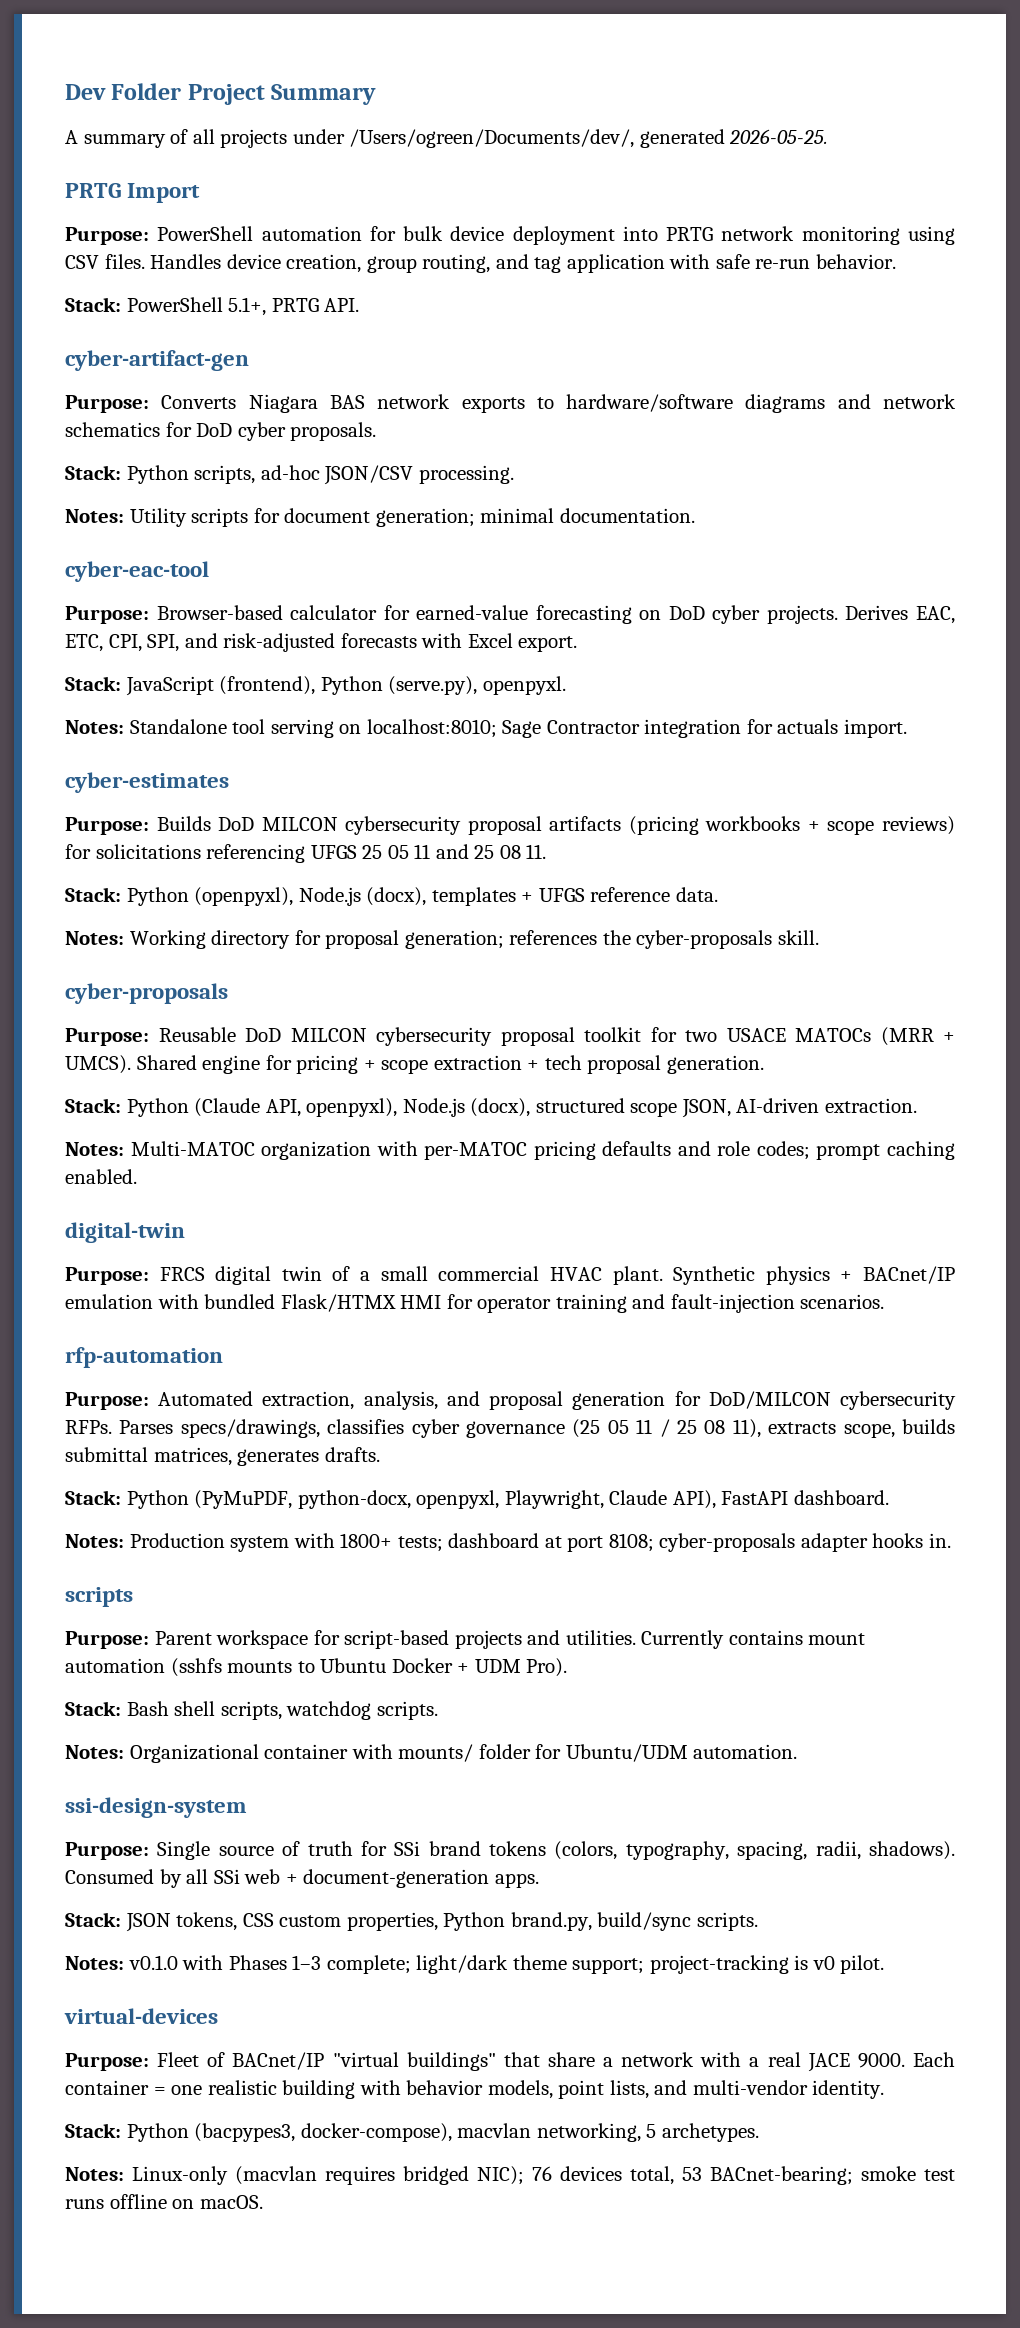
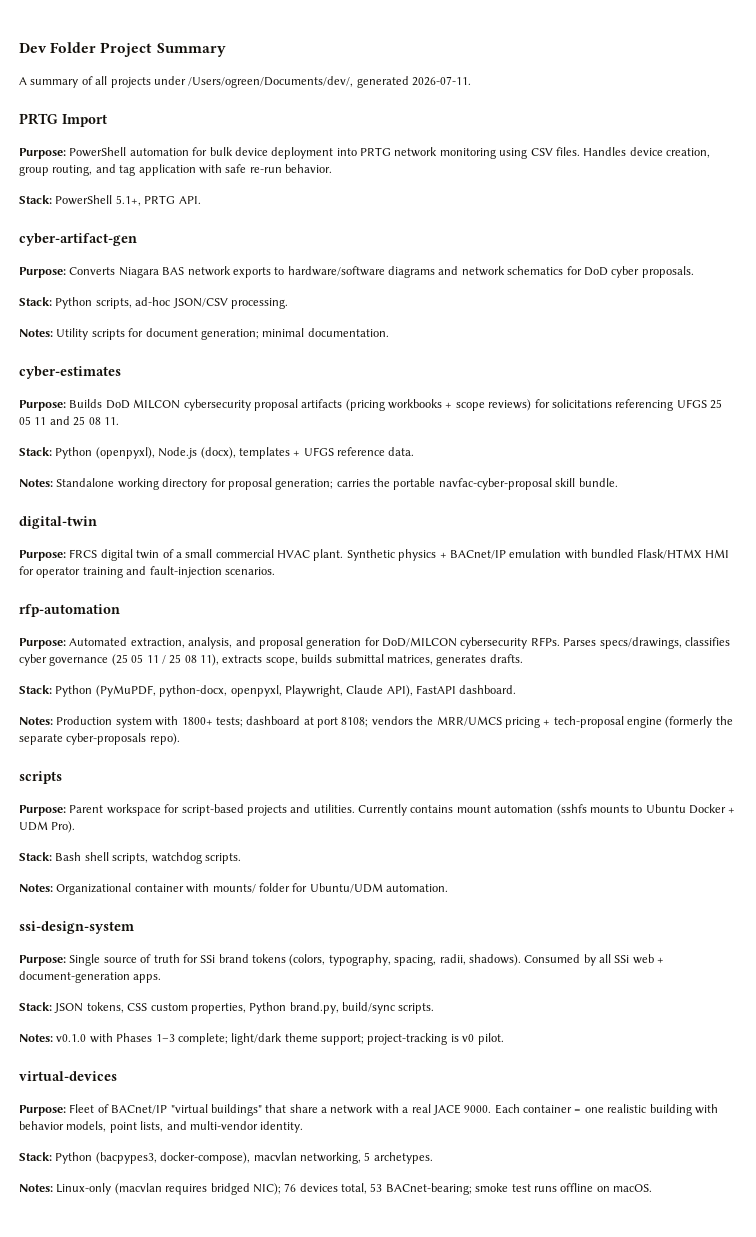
- A summary of all projects under /Users/ogreen/Documents/dev/, generated 2026-05-25.
+ A summary of all projects under /Users/ogreen/Documents/dev/, generated 2026-07-11.
- cyber-eac-tool
- Purpose: Browser-based calculator for earned-value forecasting on DoD cyber projects. Derives EAC, ETC, CPI, SPI, and risk-adjusted forecasts with Excel export.
- Stack: JavaScript (frontend), Python (serve.py), openpyxl.
- Notes: Standalone tool serving on localhost:8010; Sage Contractor integration for actuals import.
- Notes: Working directory for proposal generation; references the cyber-proposals skill.
- cyber-proposals
- Purpose: Reusable DoD MILCON cybersecurity proposal toolkit for two USACE MATOCs (MRR + UMCS). Shared engine for pricing + scope extraction + tech proposal generation.
- Stack: Python (Claude API, openpyxl), Node.js (docx), structured scope JSON, AI-driven extraction.
- Notes: Multi-MATOC organization with per-MATOC pricing defaults and role codes; prompt caching enabled.
+ Notes: Standalone working directory for proposal generation; carries the portable navfac-cyber-proposal skill bundle.
- Notes: Production system with 1800+ tests; dashboard at port 8108; cyber-proposals adapter hooks in.
+ Notes: Production system with 1800+ tests; dashboard at port 8108; vendors the MRR/UMCS pricing + tech-proposal engine (formerly the separate cyber-proposals repo).

